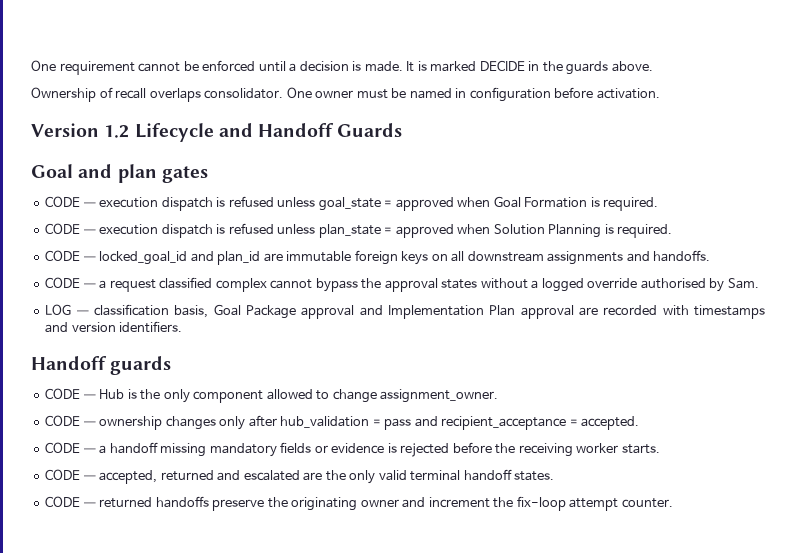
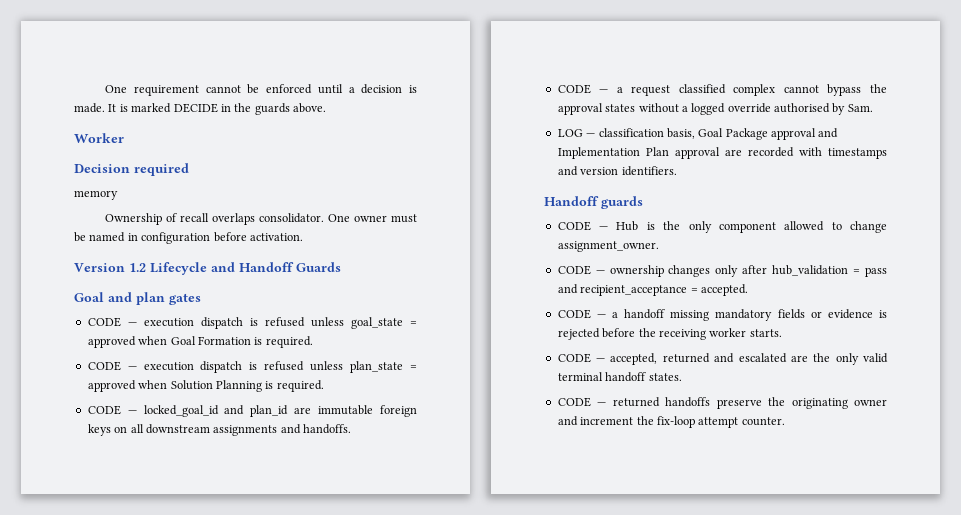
+ Worker
+ Decision required
+ memory

